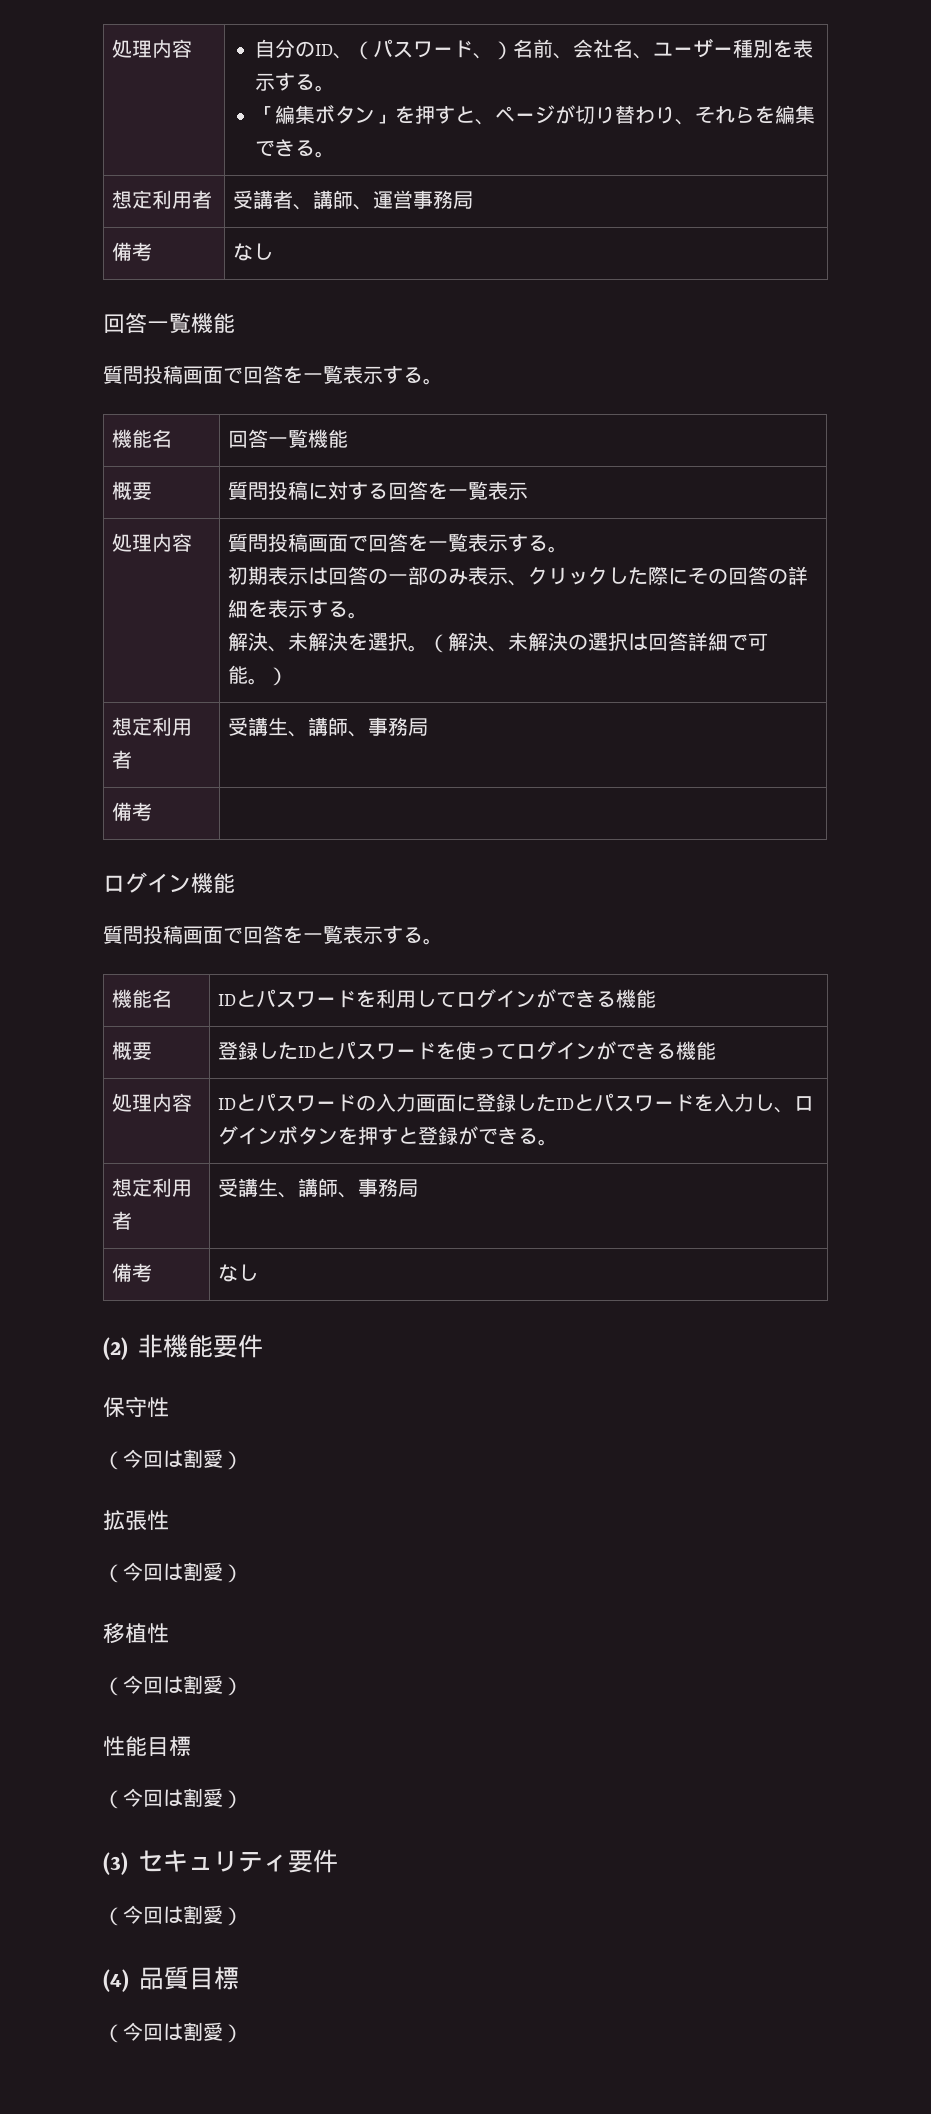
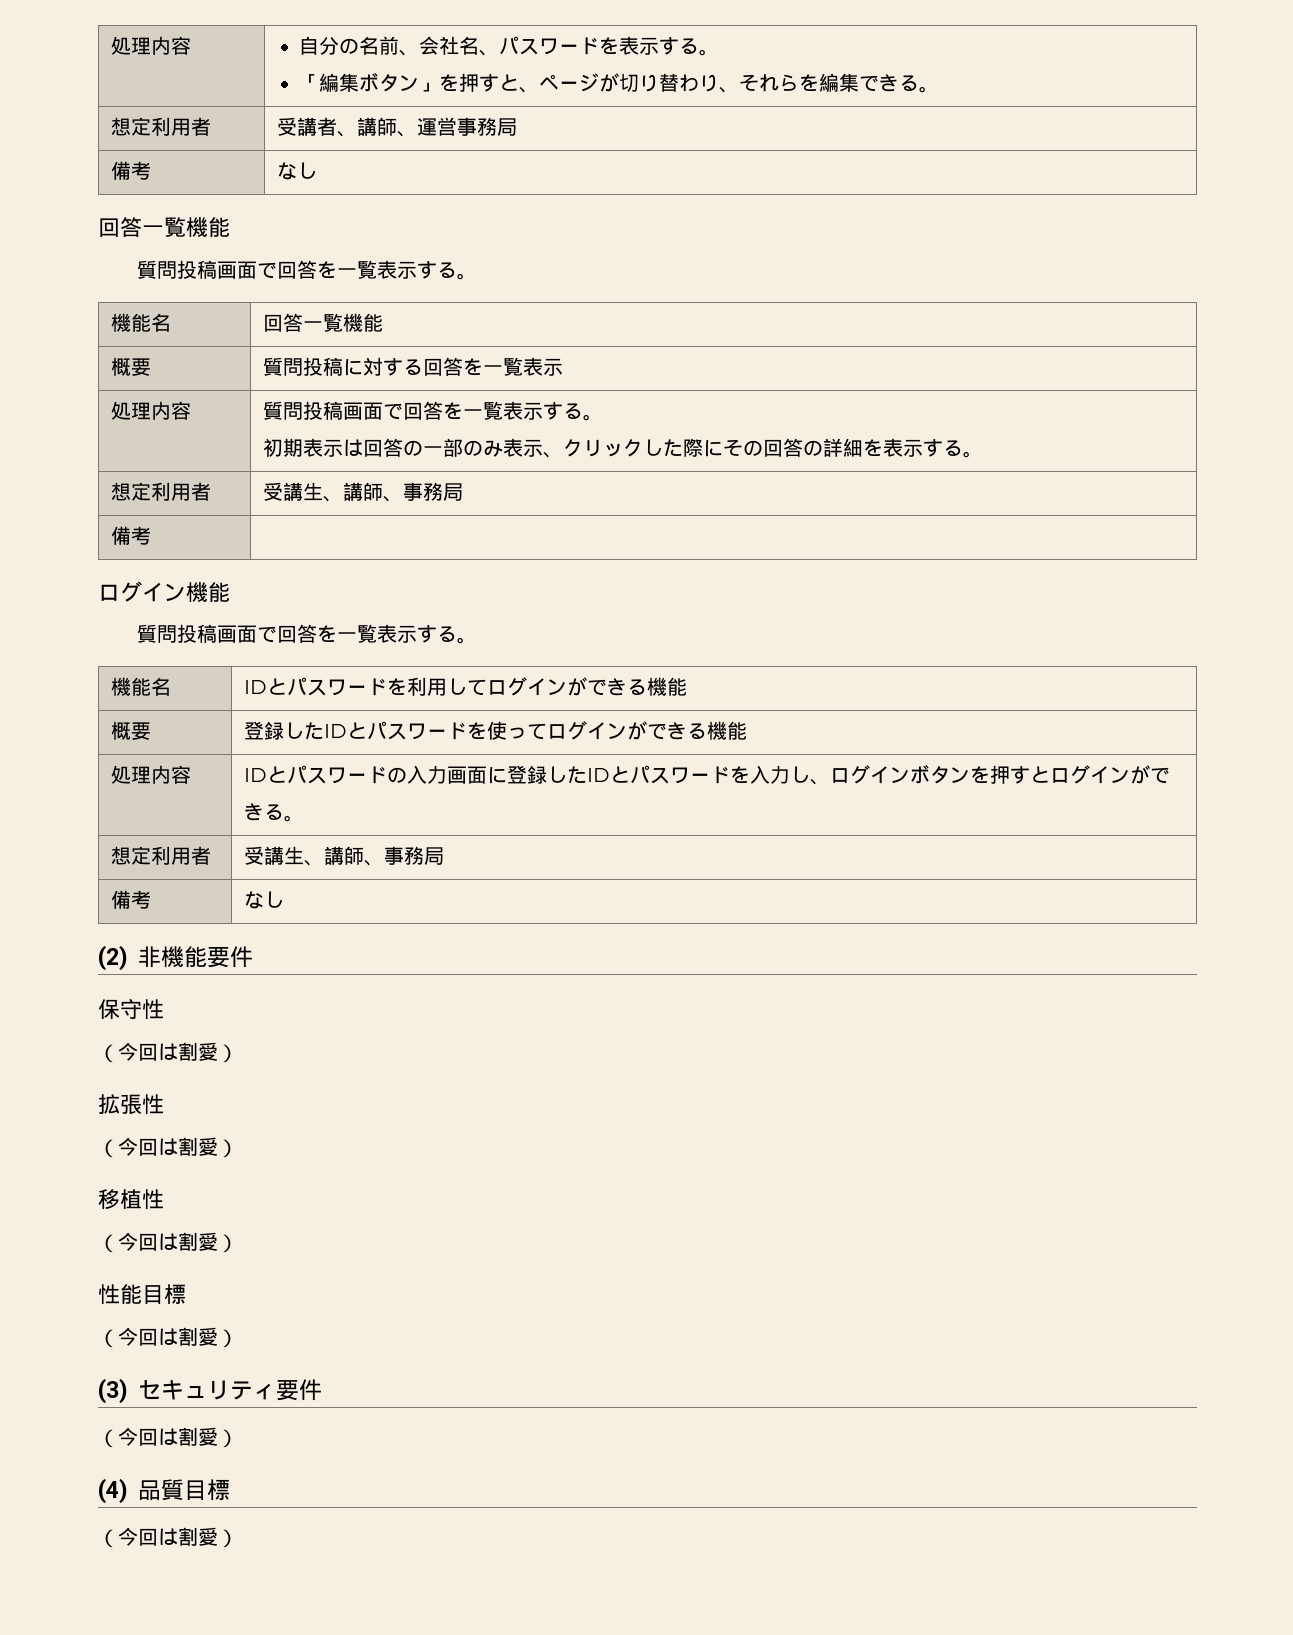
- 処理内容 | 自分のID、（パスワード、）名前、会社名、ユーザー種別を表示する。
+ 処理内容 | 自分の名前、会社名、パスワードを表示する。
- 解決、未解決を選択。（解決、未解決の選択は回答詳細で可能。）
- 処理内容 | IDとパスワードの入力画面に登録したIDとパスワードを入力し、ログインボタンを押すと登録ができる。
+ 処理内容 | IDとパスワードの入力画面に登録したIDとパスワードを入力し、ログインボタンを押すとログインができる。

